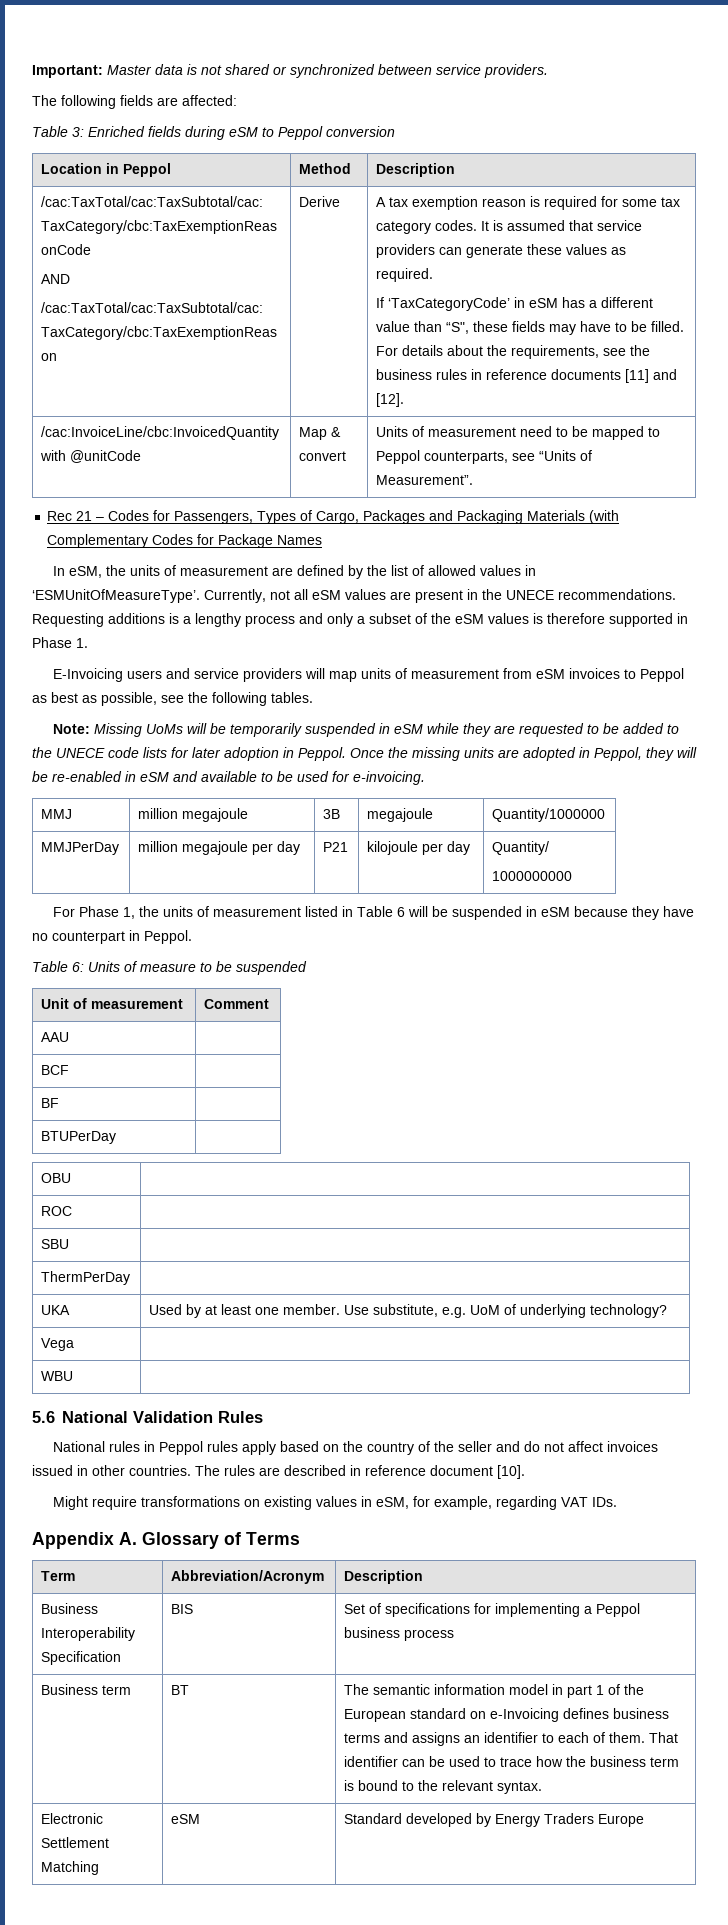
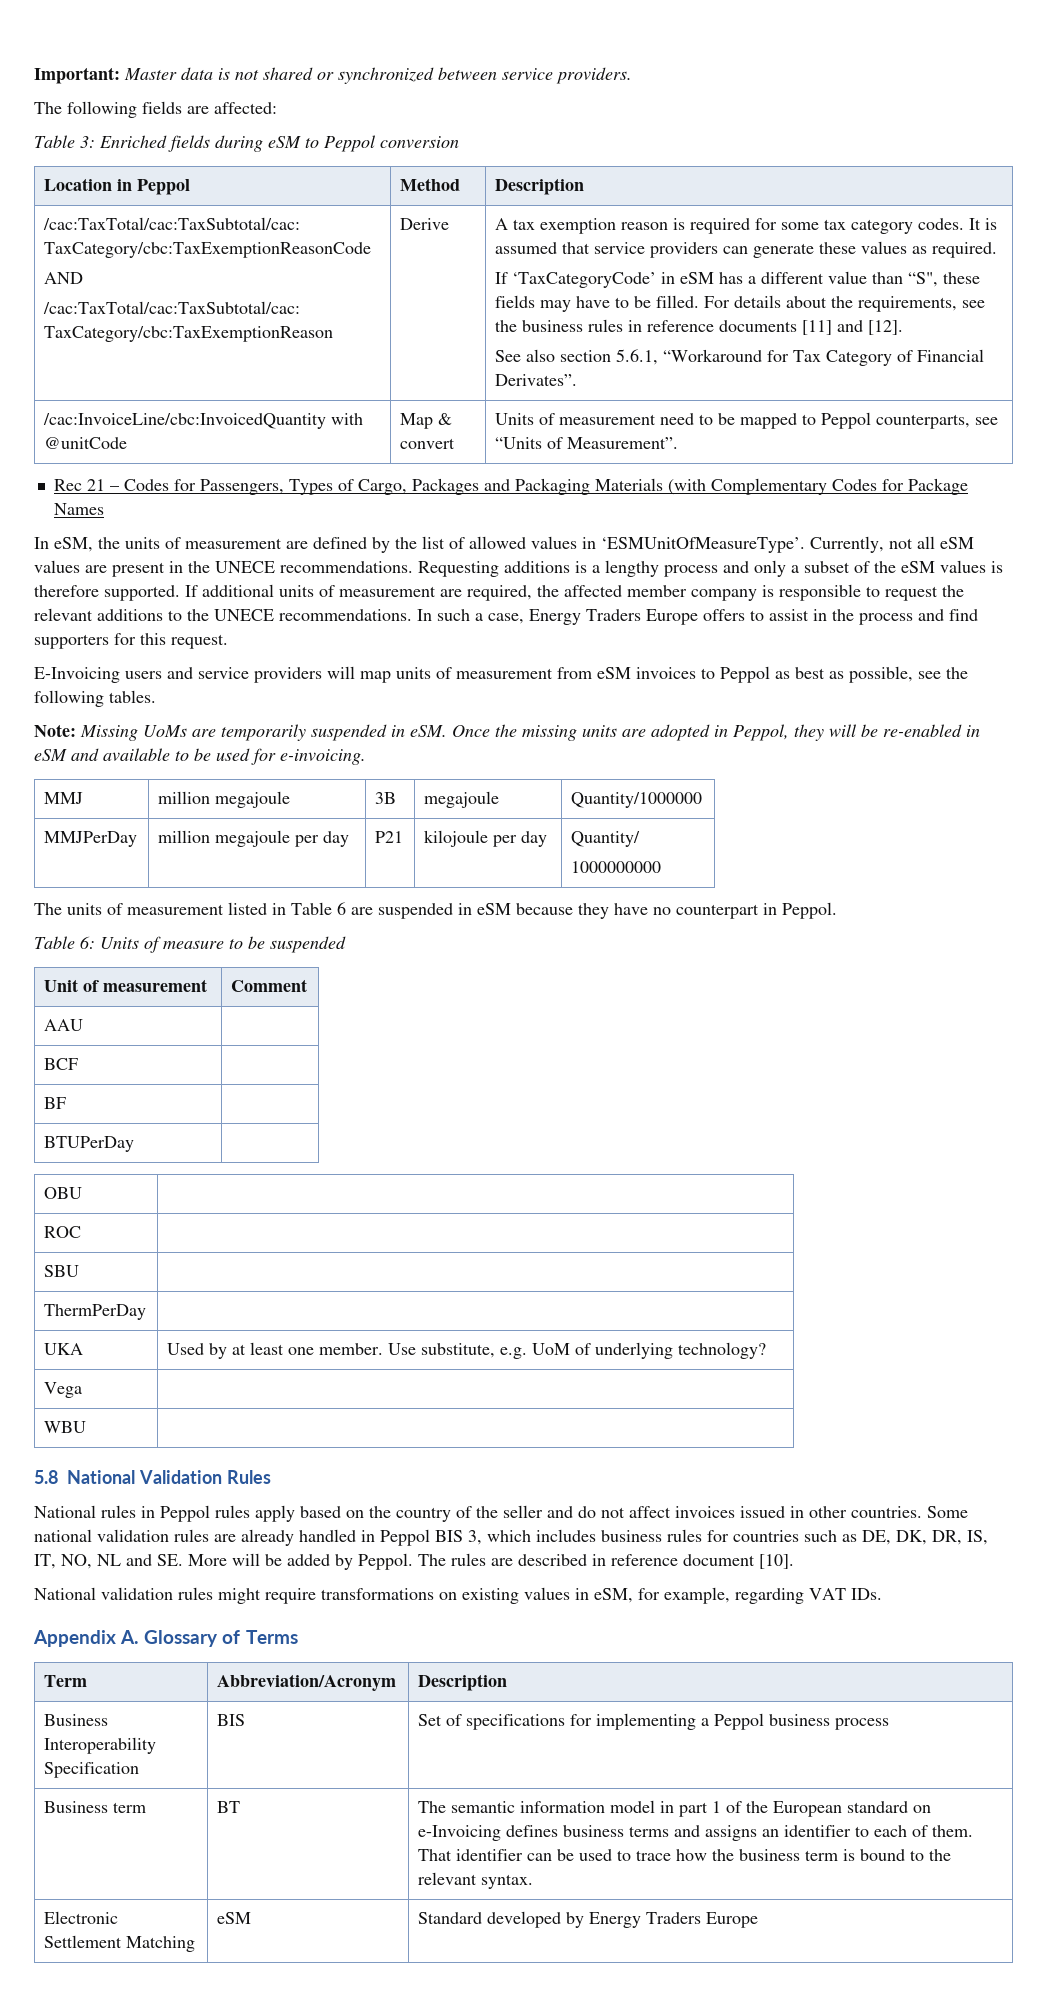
+ See also section 5.6.1, “Workaround for Tax Category of Financial Derivates”.
- Requesting additions is a lengthy process and only a subset of the eSM values is therefore supported in Phase 1.
+ Requesting additions is a lengthy process and only a subset of the eSM values is therefore supported. If additional units of measurement are required, the affected member company is responsible to request the relevant additions to the UNECE recommendations. In such a case, Energy Traders Europe offers to assist in the process and find supporters for this request.
- Note: Missing UoMs will be temporarily suspended in eSM while they are requested to be added to the UNECE code lists for later adoption in Peppol.
+ Note: Missing UoMs are temporarily suspended in eSM.
- For Phase 1, the units of measurement listed in Table 6 will be suspended in eSM because they have no counterpart in Peppol.
+ The units of measurement listed in Table 6 are suspended in eSM because they have no counterpart in Peppol.
- 5.6 National Validation Rules
+ 5.8 National Validation Rules
+ Some national validation rules are already handled in Peppol BIS 3, which includes business rules for countries such as DE, DK, DR, IS, IT, NO, NL and SE. More will be added by Peppol.
- Might require transformations on existing values in eSM, for example, regarding VAT IDs.
+ National validation rules might require transformations on existing values in eSM, for example, regarding VAT IDs.

